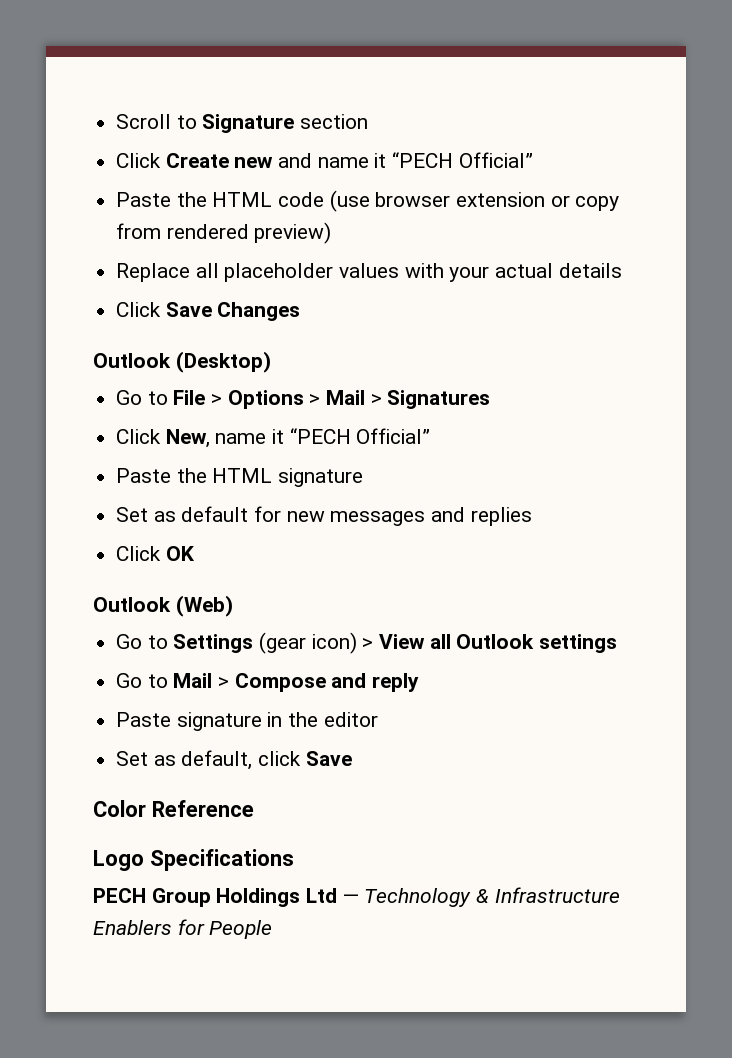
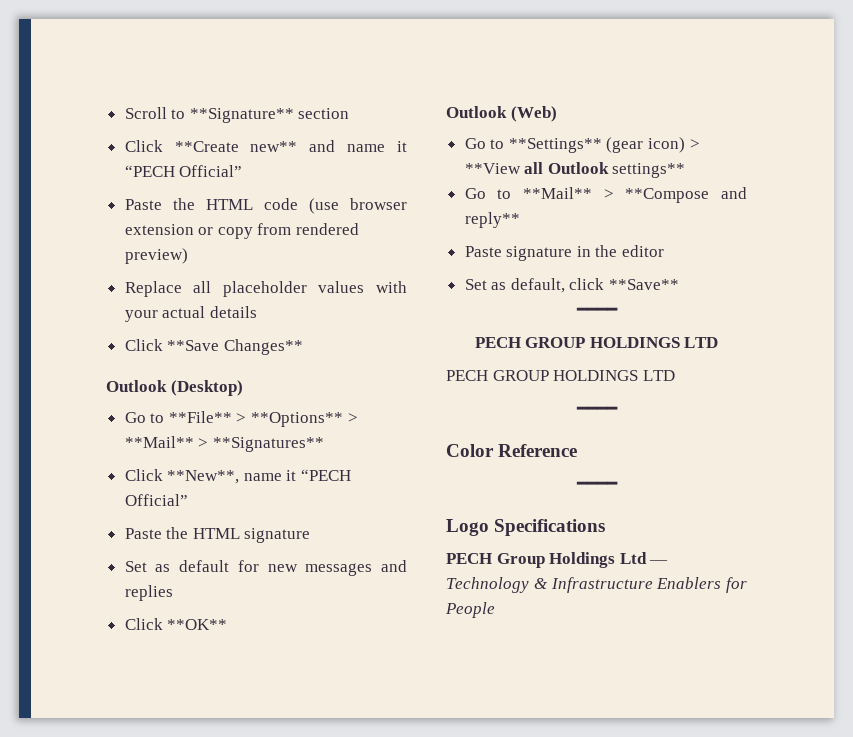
- Scroll to Signature section
+ Scroll to **Signature** section
- Click Create new and name it “PECH Official”
+ Click **Create new** and name it “PECH Official”
- Click Save Changes
+ Click **Save Changes**
- Go to File > Options > Mail > Signatures
- Click New, name it “PECH Official”
+ Go to **File** > **Options** > **Mail** > **Signatures**
+ Click **New**, name it “PECH Official”
- Click OK
+ Click **OK**
- Go to Settings (gear icon) > View all Outlook settings
- Go to Mail > Compose and reply
+ Go to **Settings** (gear icon) > **View all Outlook settings**
+ Go to **Mail** > **Compose and reply**
- Set as default, click Save
+ Set as default, click **Save**
+ ━━━━
+ PECH GROUP HOLDINGS LTD
+ PECH GROUP HOLDINGS LTD
+ ━━━━
  Color Reference
+ ━━━━

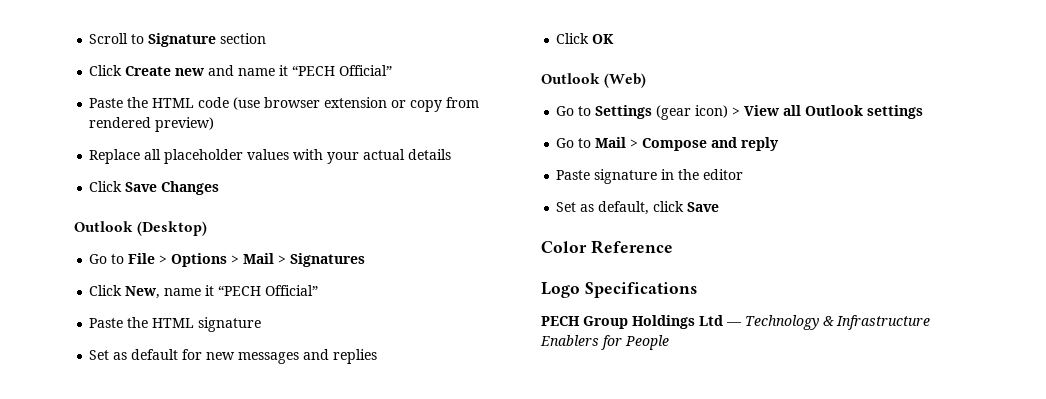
- Scroll to **Signature** section
+ Scroll to Signature section
- Click **Create new** and name it “PECH Official”
+ Click Create new and name it “PECH Official”
- Click **Save Changes**
+ Click Save Changes
- Go to **File** > **Options** > **Mail** > **Signatures**
- Click **New**, name it “PECH Official”
+ Go to File > Options > Mail > Signatures
+ Click New, name it “PECH Official”
- Click **OK**
+ Click OK
- Go to **Settings** (gear icon) > **View all Outlook settings**
- Go to **Mail** > **Compose and reply**
+ Go to Settings (gear icon) > View all Outlook settings
+ Go to Mail > Compose and reply
- Set as default, click **Save**
- ━━━━
- PECH GROUP HOLDINGS LTD
- PECH GROUP HOLDINGS LTD
- ━━━━
+ Set as default, click Save
  Color Reference
- ━━━━

